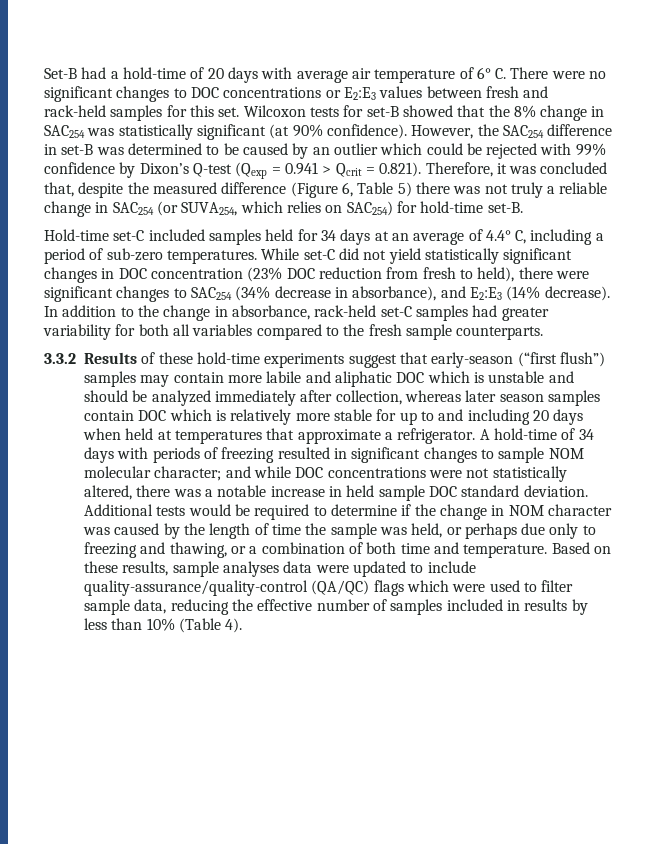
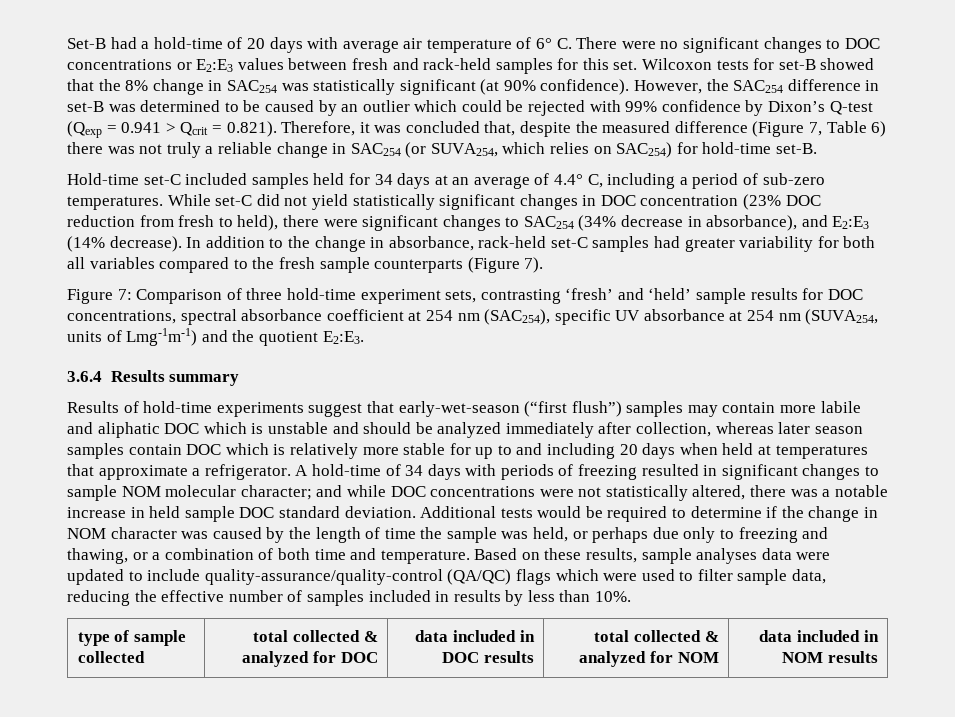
- However, the SAC254 difference in set-B was determined to be caused by an outlier which could be rejected with 99% confidence by Dixon’s Q-test (Qexp = 0.941 > Qcrit = 0.821). Therefore, it was concluded that, despite the measured difference (Figure 6, Table 5) there was not truly a reliable change in SAC254 (or SUVA254, which relies on SAC254) for hold-time set-B.
+ However, the SAC254 difference in set-B was determined to be caused by an outlier which could be rejected with 99% confidence by Dixon’s Q-test (Qexp = 0.941 > Qcrit = 0.821). Therefore, it was concluded that, despite the measured difference (Figure 7, Table 6) there was not truly a reliable change in SAC254 (or SUVA254, which relies on SAC254) for hold-time set-B.
- In addition to the change in absorbance, rack-held set-C samples had greater variability for both all variables compared to the fresh sample counterparts.
- 3.3.2 Results of these hold-time experiments suggest that early-season (“first flush”) samples may contain more labile and aliphatic DOC which is unstable and should be analyzed immediately after collection, whereas later season samples contain DOC which is relatively more stable for up to and including 20 days when held at temperatures that approximate a refrigerator.
+ In addition to the change in absorbance, rack-held set-C samples had greater variability for both all variables compared to the fresh sample counterparts (Figure 7).
+ Figure 7: Comparison of three hold-time experiment sets, contrasting ‘fresh’ and ‘held’ sample results for DOC concentrations, spectral absorbance coefficient at 254 nm (SAC254), specific UV absorbance at 254 nm (SUVA254, units of Lmg-1m-1) and the quotient E2:E3.
+ 3.6.4 Results summary
+ Results of hold-time experiments suggest that early-wet-season (“first flush”) samples may contain more labile and aliphatic DOC which is unstable and should be analyzed immediately after collection, whereas later season samples contain DOC which is relatively more stable for up to and including 20 days when held at temperatures that approximate a refrigerator.
- Based on these results, sample analyses data were updated to include quality-assurance/quality-control (QA/QC) flags which were used to filter sample data, reducing the effective number of samples included in results by less than 10% (Table 4).
+ Based on these results, sample analyses data were updated to include quality-assurance/quality-control (QA/QC) flags which were used to filter sample data, reducing the effective number of samples included in results by less than 10%.
+ type of sample collected | total collected & analyzed for DOC | data included in DOC results | total collected & analyzed for NOM | data included in NOM results

